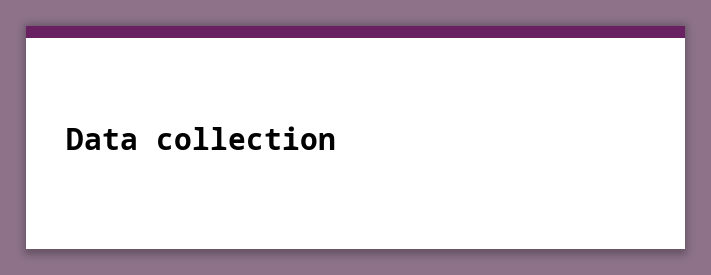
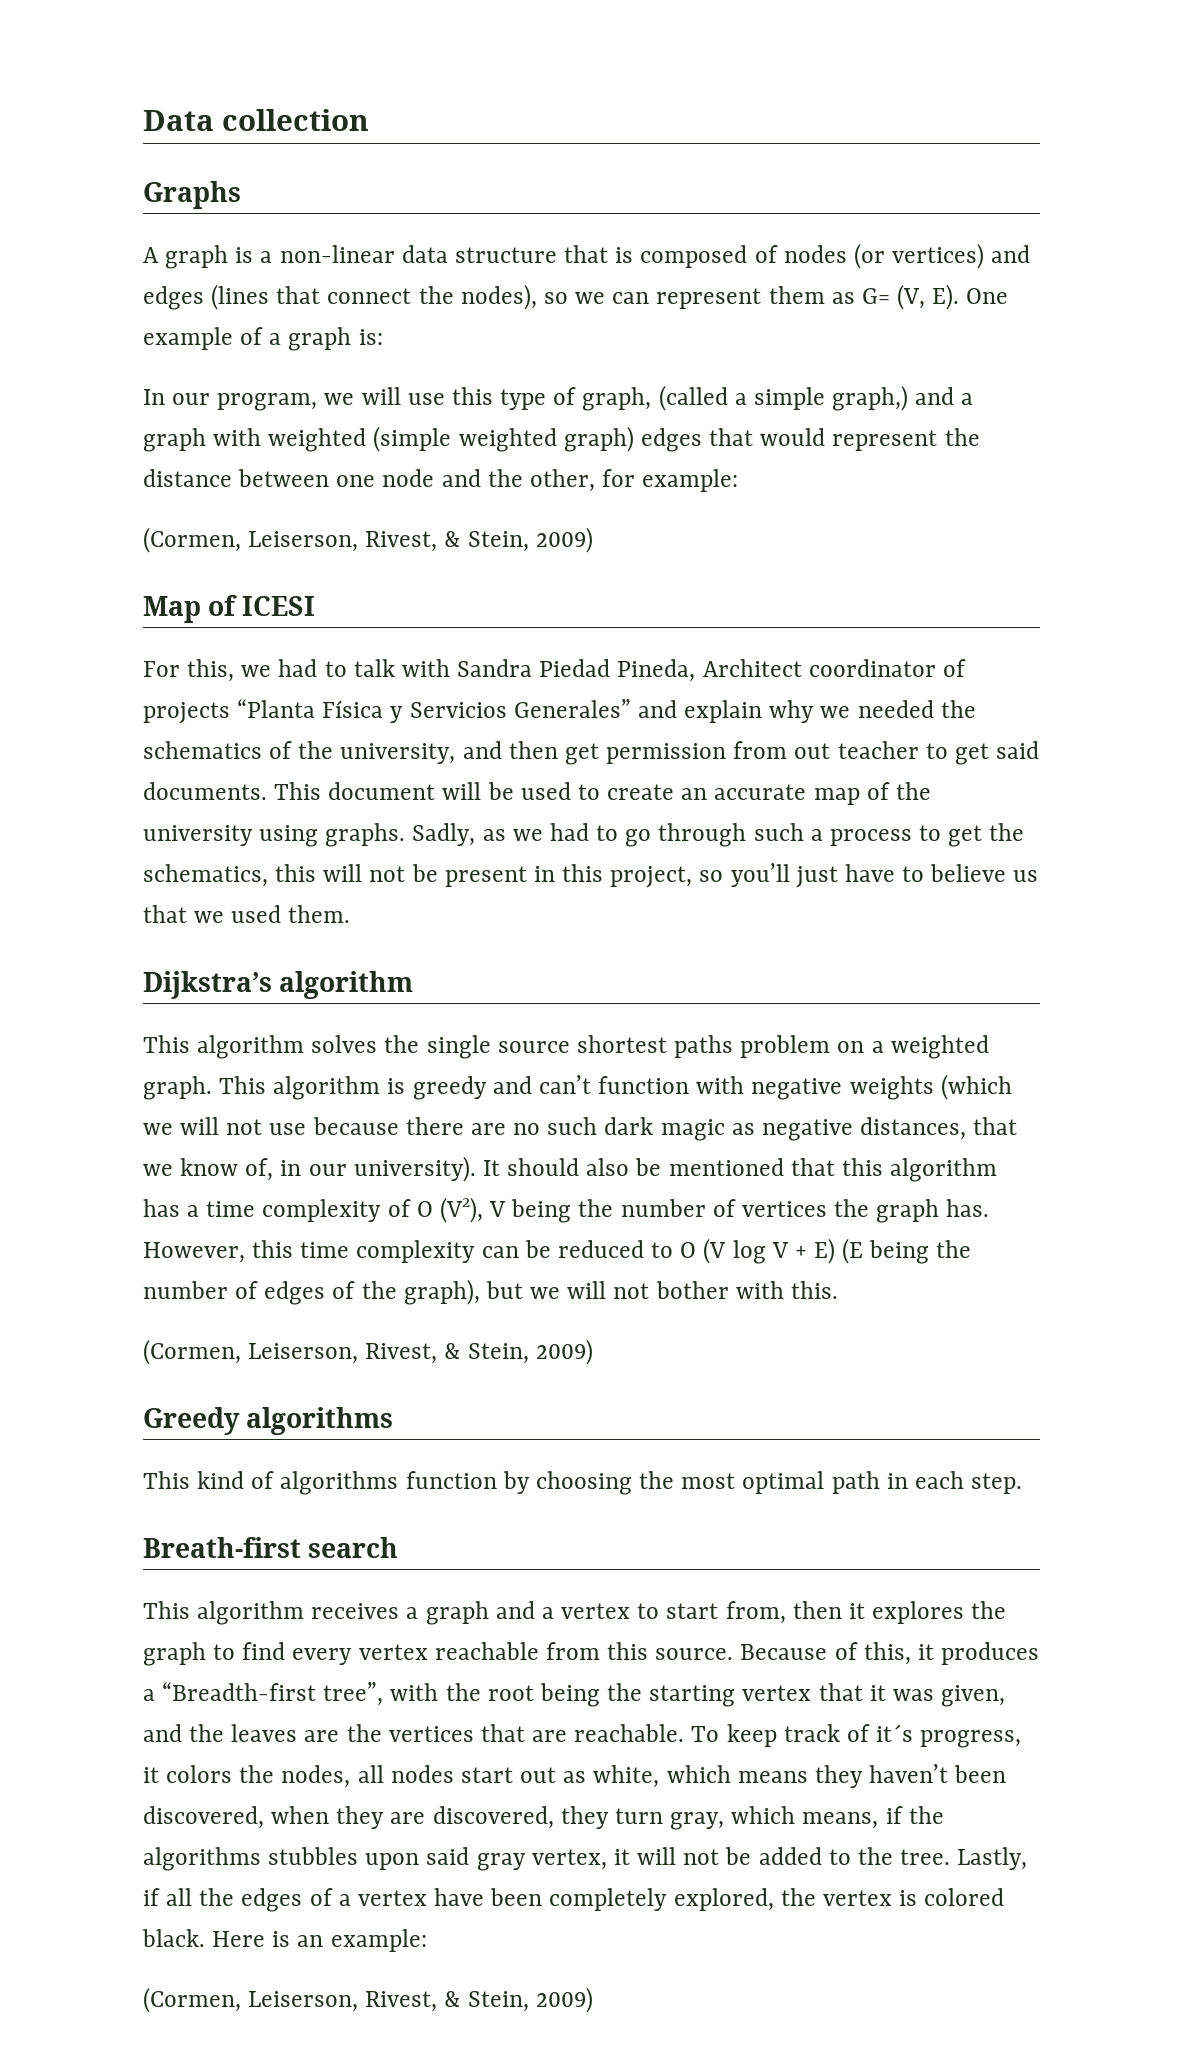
+ Graphs
+ A graph is a non-linear data structure that is composed of nodes (or vertices) and edges (lines that connect the nodes), so we can represent them as G= (V, E). One example of a graph is:
+ In our program, we will use this type of graph, (called a simple graph,) and a graph with weighted (simple weighted graph) edges that would represent the distance between one node and the other, for example:
+ (Cormen, Leiserson, Rivest, & Stein, 2009)
+ Map of ICESI
+ For this, we had to talk with Sandra Piedad Pineda, Architect coordinator of projects “Planta Física y Servicios Generales” and explain why we needed the schematics of the university, and then get permission from out teacher to get said documents. This document will be used to create an accurate map of the university using graphs. Sadly, as we had to go through such a process to get the schematics, this will not be present in this project, so you’ll just have to believe us that we used them.
+ Dijkstra’s algorithm
+ This algorithm solves the single source shortest paths problem on a weighted graph. This algorithm is greedy and can’t function with negative weights (which we will not use because there are no such dark magic as negative distances, that we know of, in our university). It should also be mentioned that this algorithm has a time complexity of O (V2), V being the number of vertices the graph has. However, this time complexity can be reduced to O (V log V + E) (E being the number of edges of the graph), but we will not bother with this.
+ (Cormen, Leiserson, Rivest, & Stein, 2009)
+ Greedy algorithms
+ This kind of algorithms function by choosing the most optimal path in each step.
+ Breath-first search
+ This algorithm receives a graph and a vertex to start from, then it explores the graph to find every vertex reachable from this source. Because of this, it produces a “Breadth-first tree”, with the root being the starting vertex that it was given, and the leaves are the vertices that are reachable. To keep track of it´s progress, it colors the nodes, all nodes start out as white, which means they haven’t been discovered, when they are discovered, they turn gray, which means, if the algorithms stubbles upon said gray vertex, it will not be added to the tree. Lastly, if all the edges of a vertex have been completely explored, the vertex is colored black. Here is an example:
+ (Cormen, Leiserson, Rivest, & Stein, 2009)

